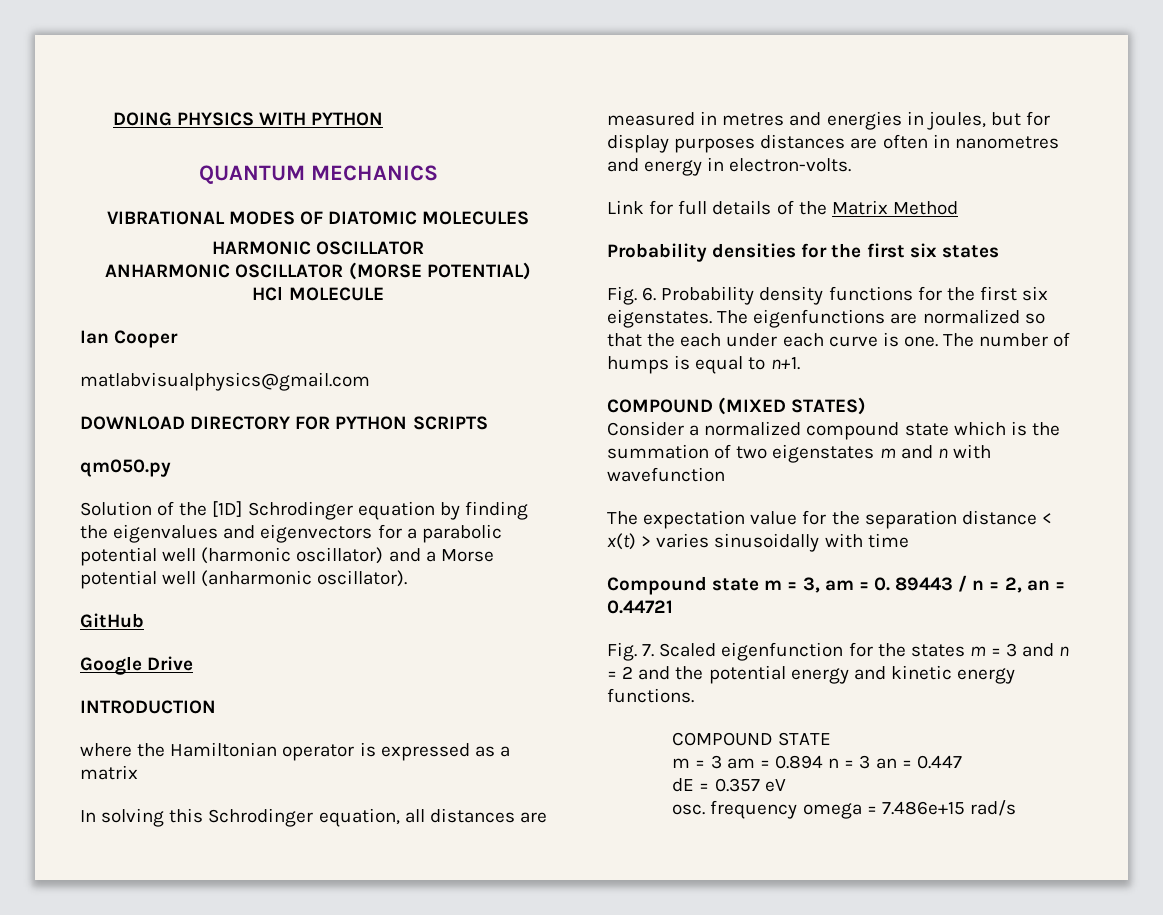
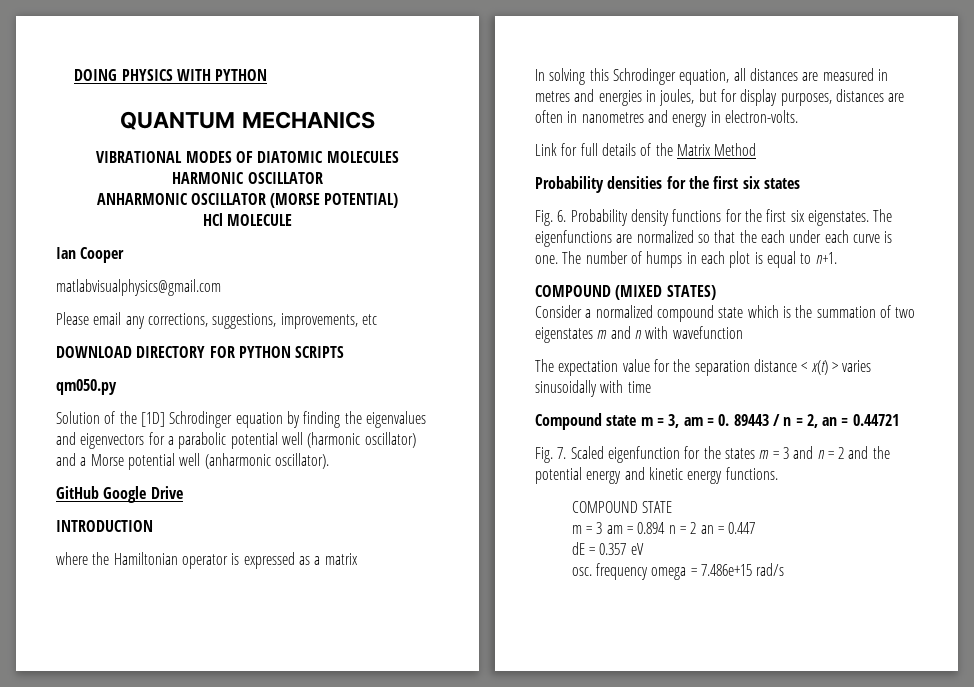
+ Please email any corrections, suggestions, improvements, etc
- GitHub
- Google Drive
+ GitHub Google Drive
- In solving this Schrodinger equation, all distances are measured in metres and energies in joules, but for display purposes distances are often in nanometres and energy in electron-volts.
+ In solving this Schrodinger equation, all distances are measured in metres and energies in joules, but for display purposes, distances are often in nanometres and energy in electron-volts.
- The number of humps is equal to n+1.
+ The number of humps in each plot is equal to n+1.
- m = 3 am = 0.894 n = 3 an = 0.447
+ m = 3 am = 0.894 n = 2 an = 0.447

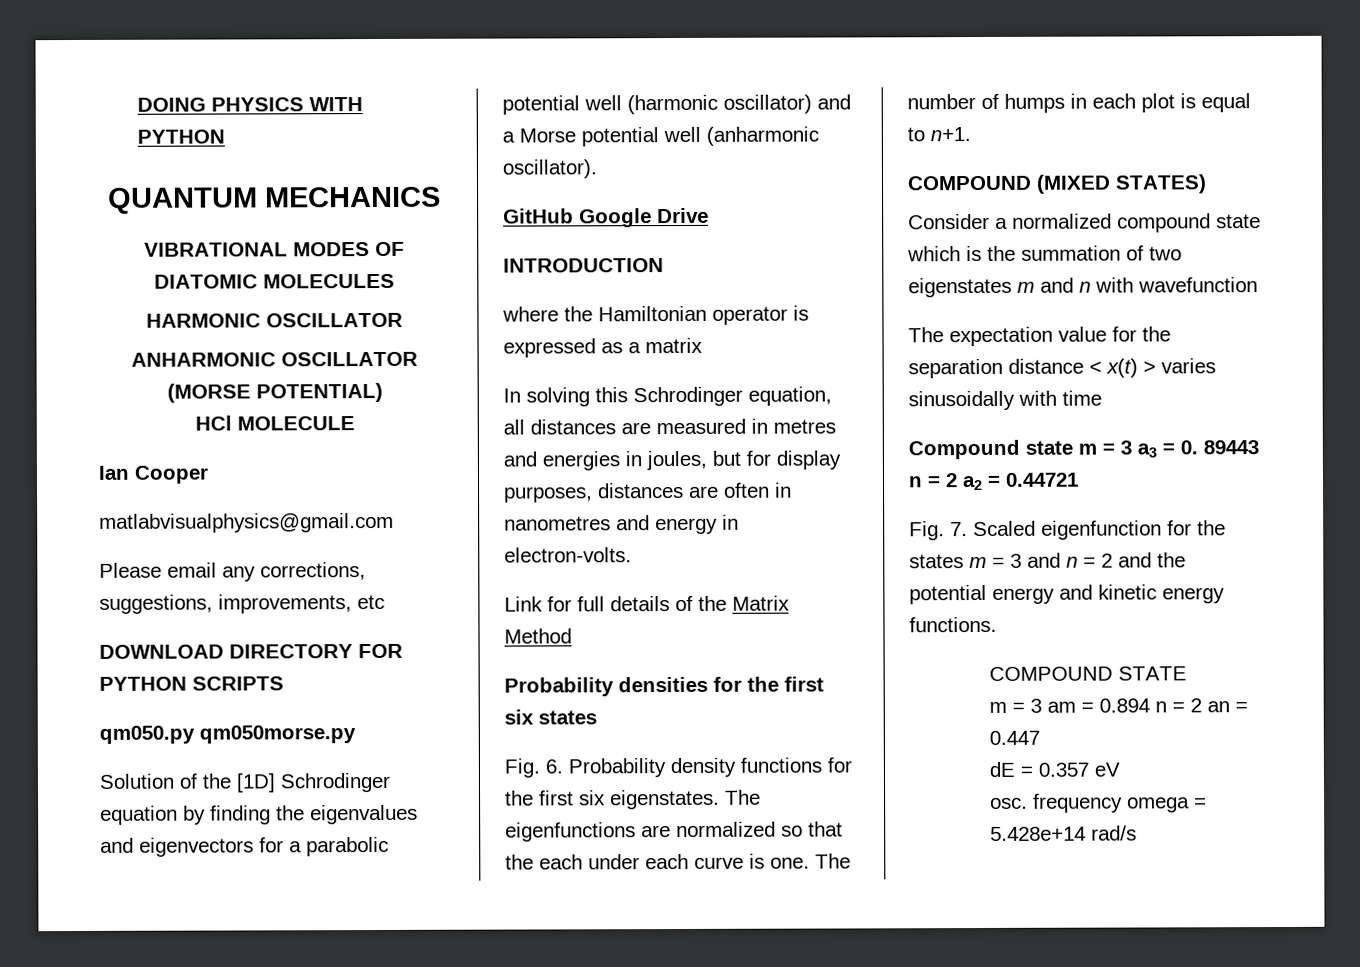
- qm050.py
+ qm050.py qm050morse.py
- Compound state m = 3, am = 0. 89443 / n = 2, an = 0.44721
+ Compound state m = 3 a3 = 0. 89443 n = 2 a2 = 0.44721
- osc. frequency omega = 7.486e+15 rad/s
+ osc. frequency omega = 5.428e+14 rad/s

